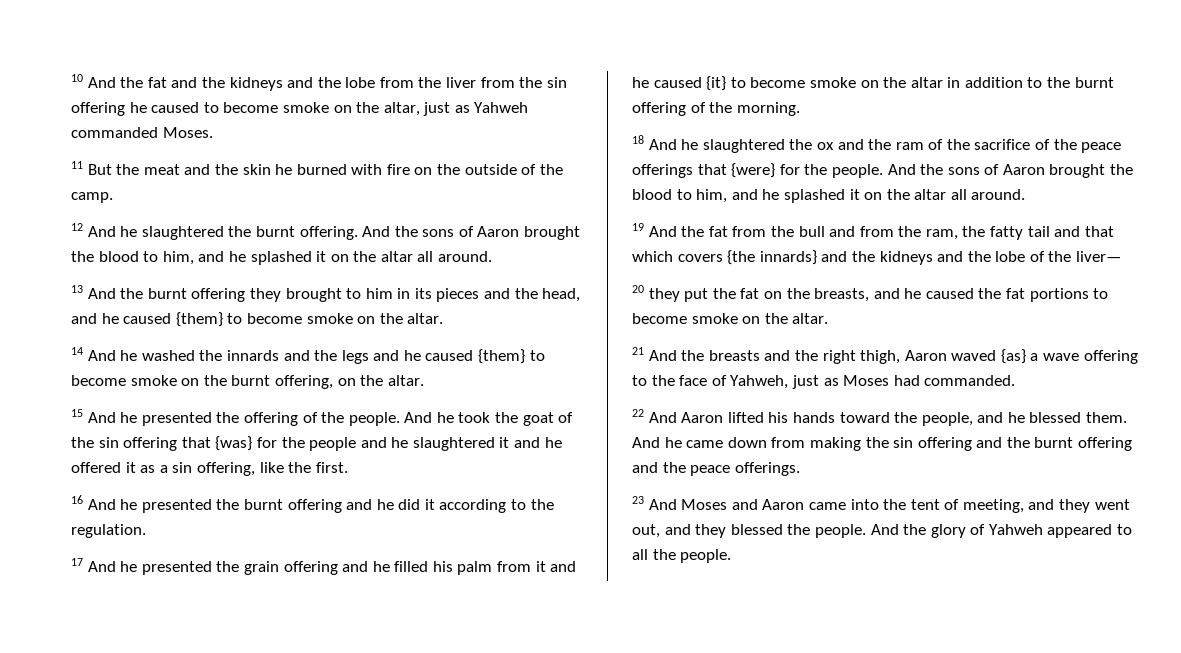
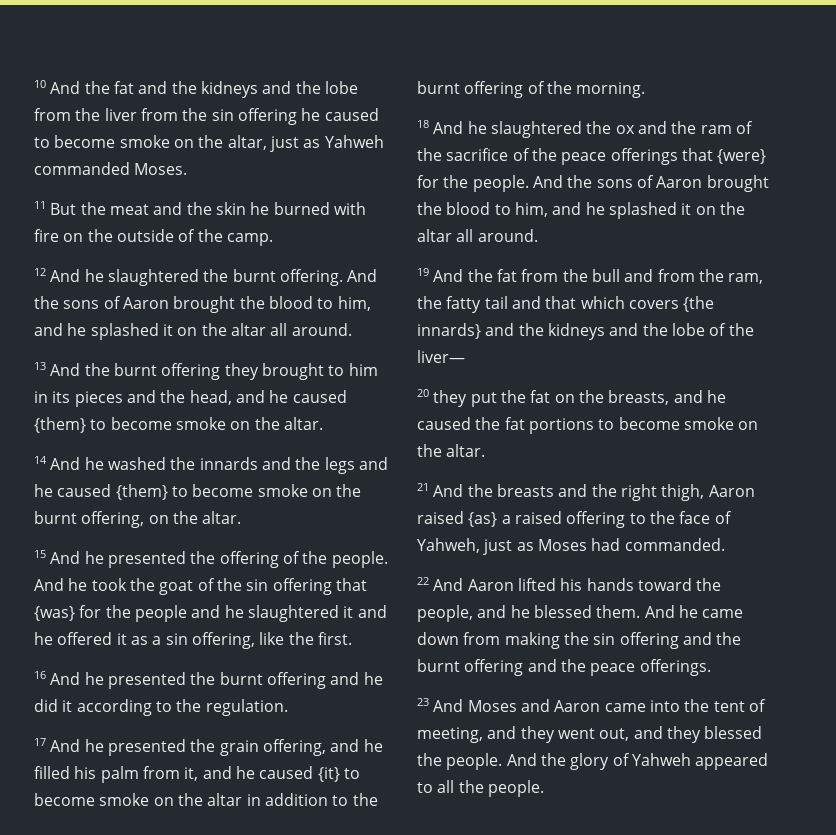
- 17 And he presented the grain offering and he filled his palm from it and he caused {it} to become smoke on the altar in addition to the burnt offering of the morning.
+ 17 And he presented the grain offering, and he filled his palm from it, and he caused {it} to become smoke on the altar in addition to the burnt offering of the morning.
- 21 And the breasts and the right thigh, Aaron waved {as} a wave offering to the face of Yahweh, just as Moses had commanded.
+ 21 And the breasts and the right thigh, Aaron raised {as} a raised offering to the face of Yahweh, just as Moses had commanded.

